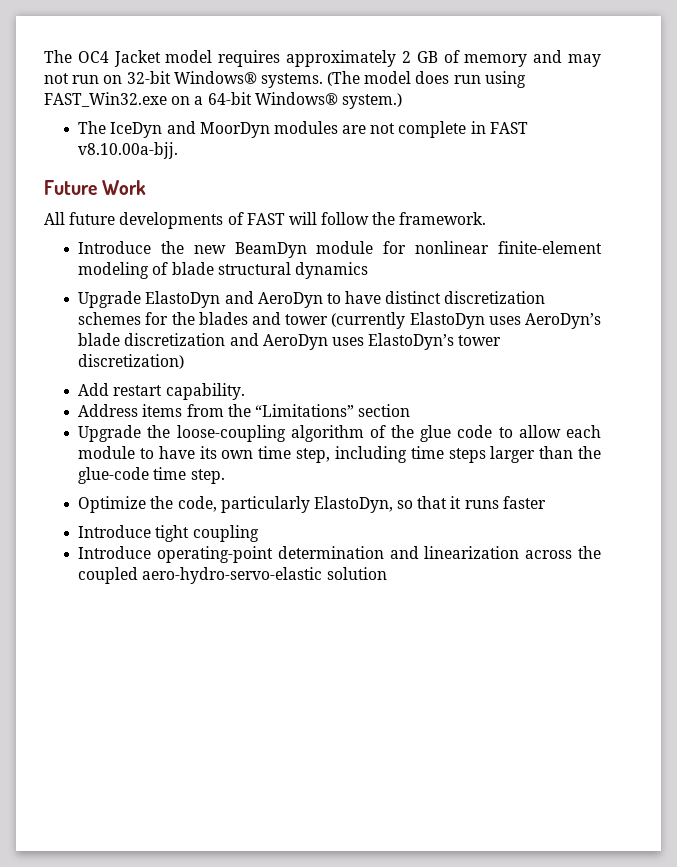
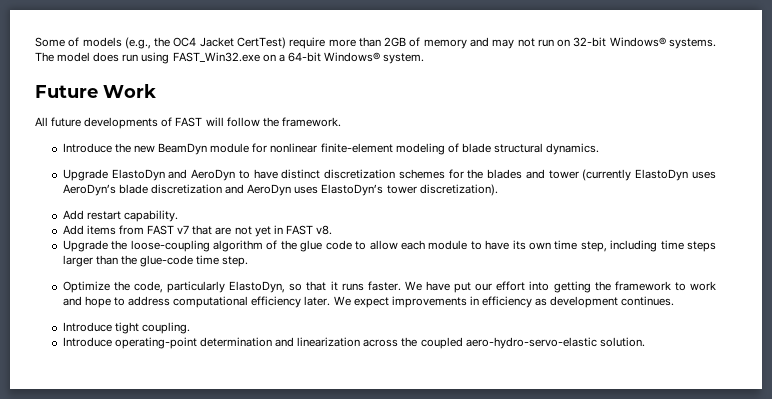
- The OC4 Jacket model requires approximately 2 GB of memory and may not run on 32-bit Windows® systems.
+ Some of models (e.g., the OC4 Jacket CertTest) require more than 2GB of memory and may not run on 32-bit Windows® systems.
- (The model does run using FAST_Win32.exe on a 64-bit Windows® system.)
- The IceDyn and MoorDyn modules are not complete in FAST v8.10.00a-bjj.
+ The model does run using FAST_Win32.exe on a 64-bit Windows® system.
- Introduce the new BeamDyn module for nonlinear finite-element modeling of blade structural dynamics
+ Introduce the new BeamDyn module for nonlinear finite-element modeling of blade structural dynamics.
- Upgrade ElastoDyn and AeroDyn to have distinct discretization schemes for the blades and tower (currently ElastoDyn uses AeroDyn’s blade discretization and AeroDyn uses ElastoDyn’s tower discretization)
+ Upgrade ElastoDyn and AeroDyn to have distinct discretization schemes for the blades and tower (currently ElastoDyn uses AeroDyn’s blade discretization and AeroDyn uses ElastoDyn’s tower discretization).
- Address items from the “Limitations” section
+ Add items from FAST v7 that are not yet in FAST v8.
- Optimize the code, particularly ElastoDyn, so that it runs faster
+ Optimize the code, particularly ElastoDyn, so that it runs faster. We have put our effort into getting the framework to work and hope to address computational efficiency later. We expect improvements in efficiency as development continues.
- Introduce tight coupling
+ Introduce tight coupling.
- Introduce operating-point determination and linearization across the coupled aero-hydro-servo-elastic solution
+ Introduce operating-point determination and linearization across the coupled aero-hydro-servo-elastic solution.

